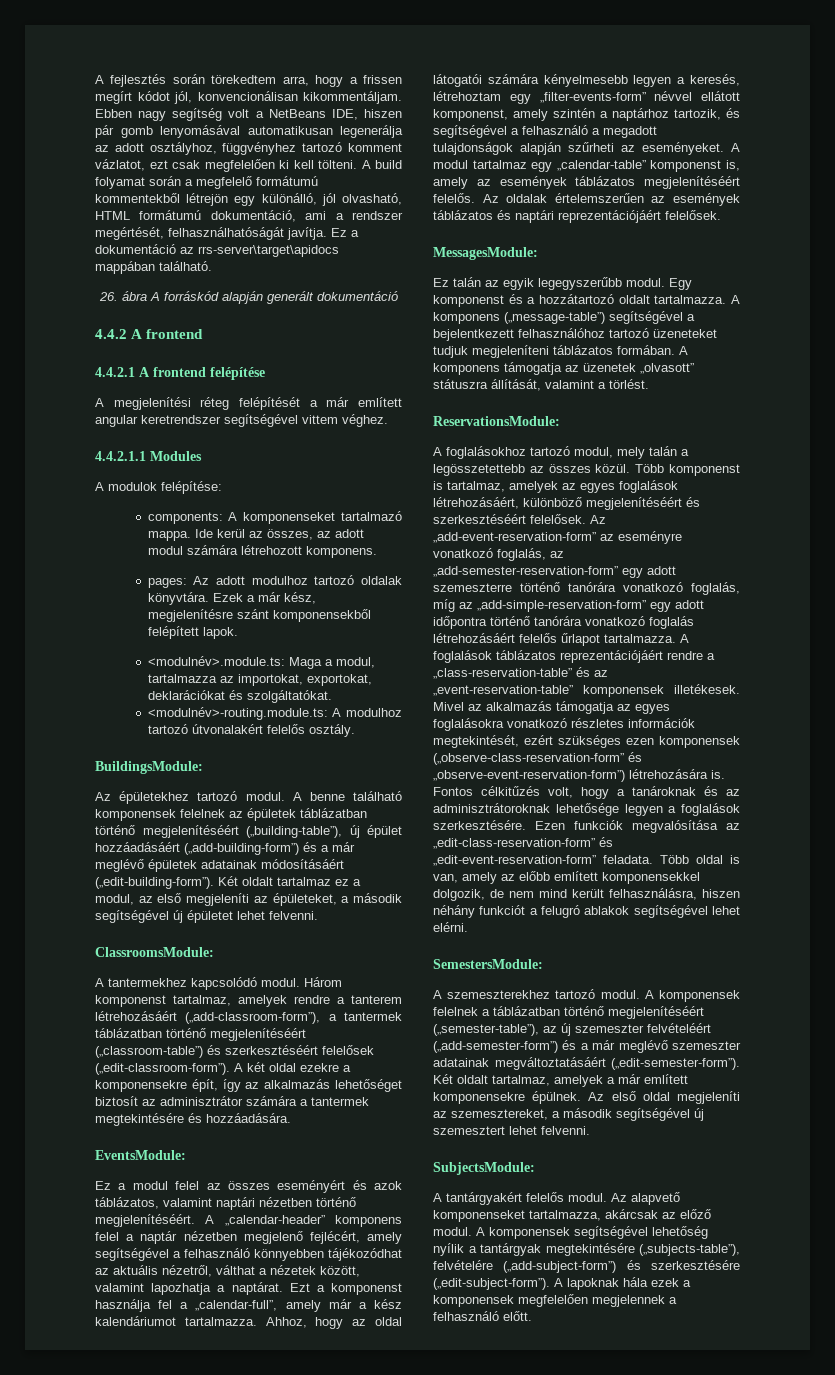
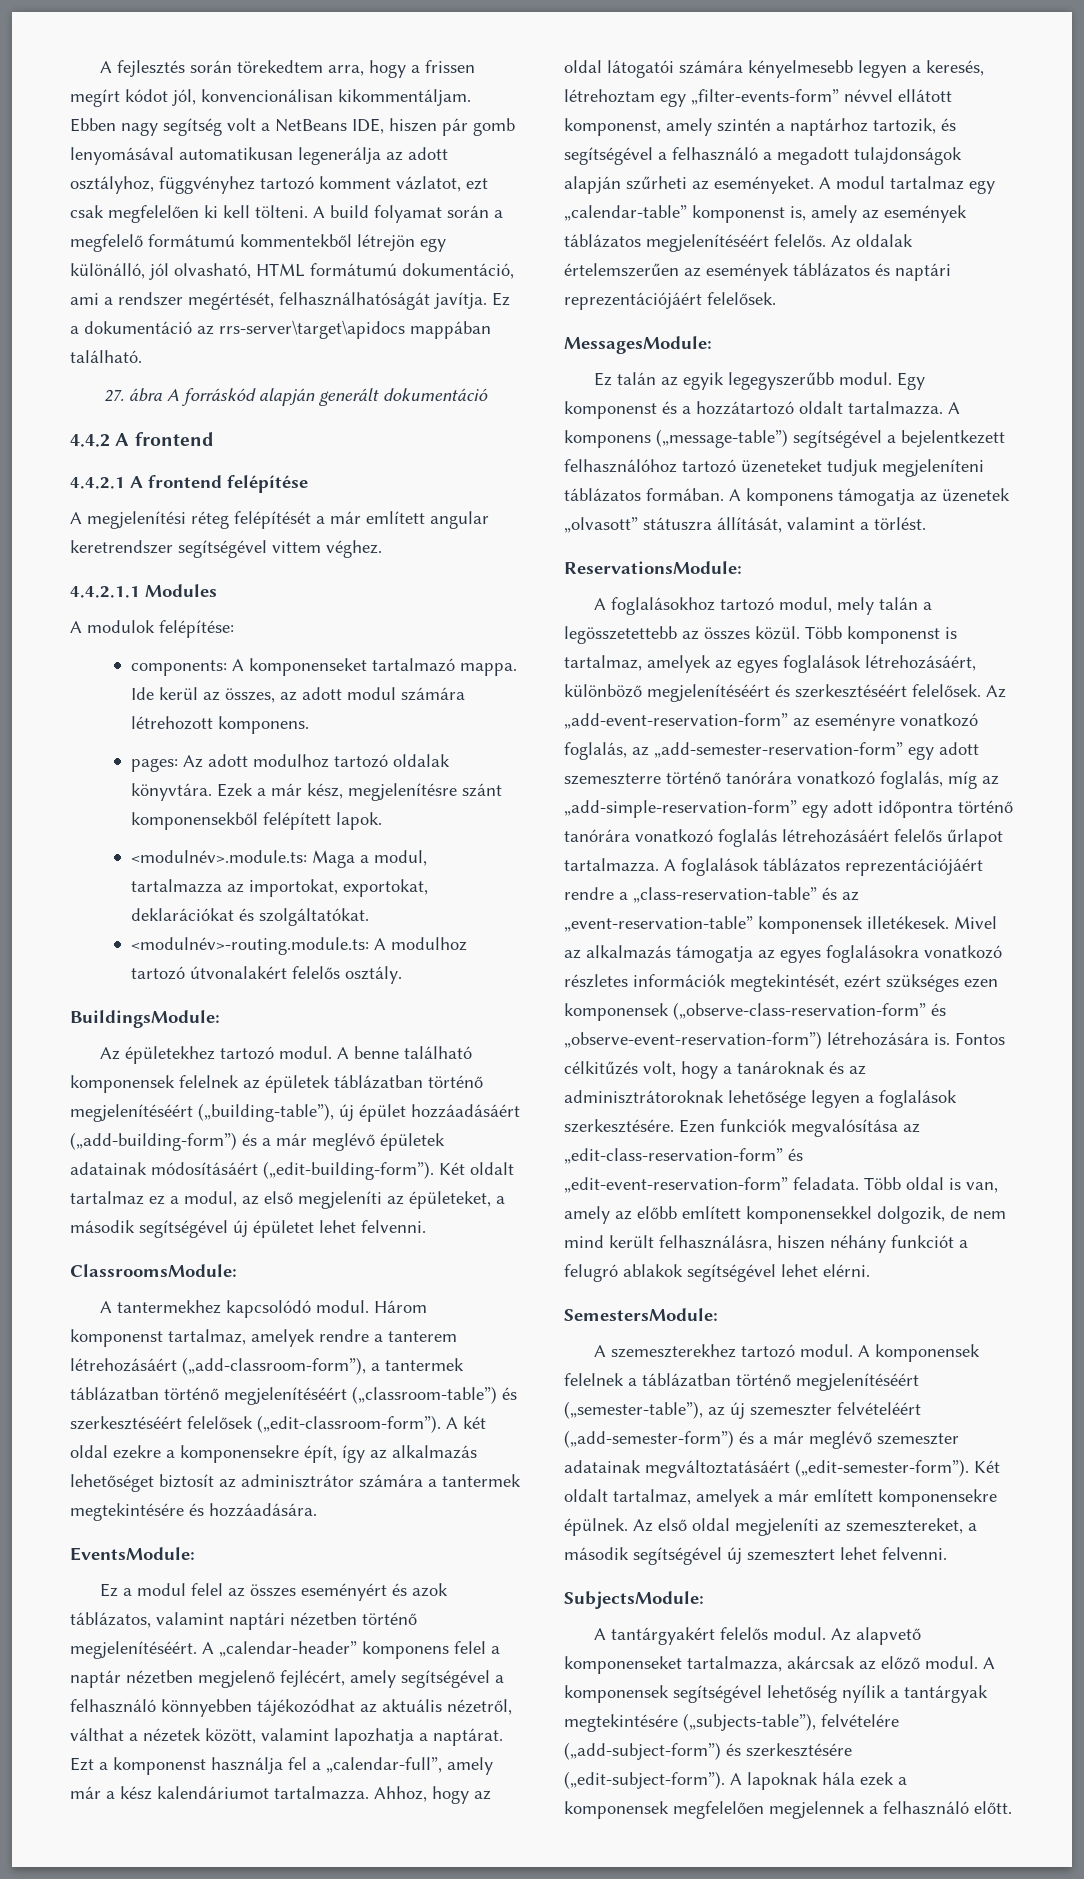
- 26. ábra A forráskód alapján generált dokumentáció
+ 27. ábra A forráskód alapján generált dokumentáció

